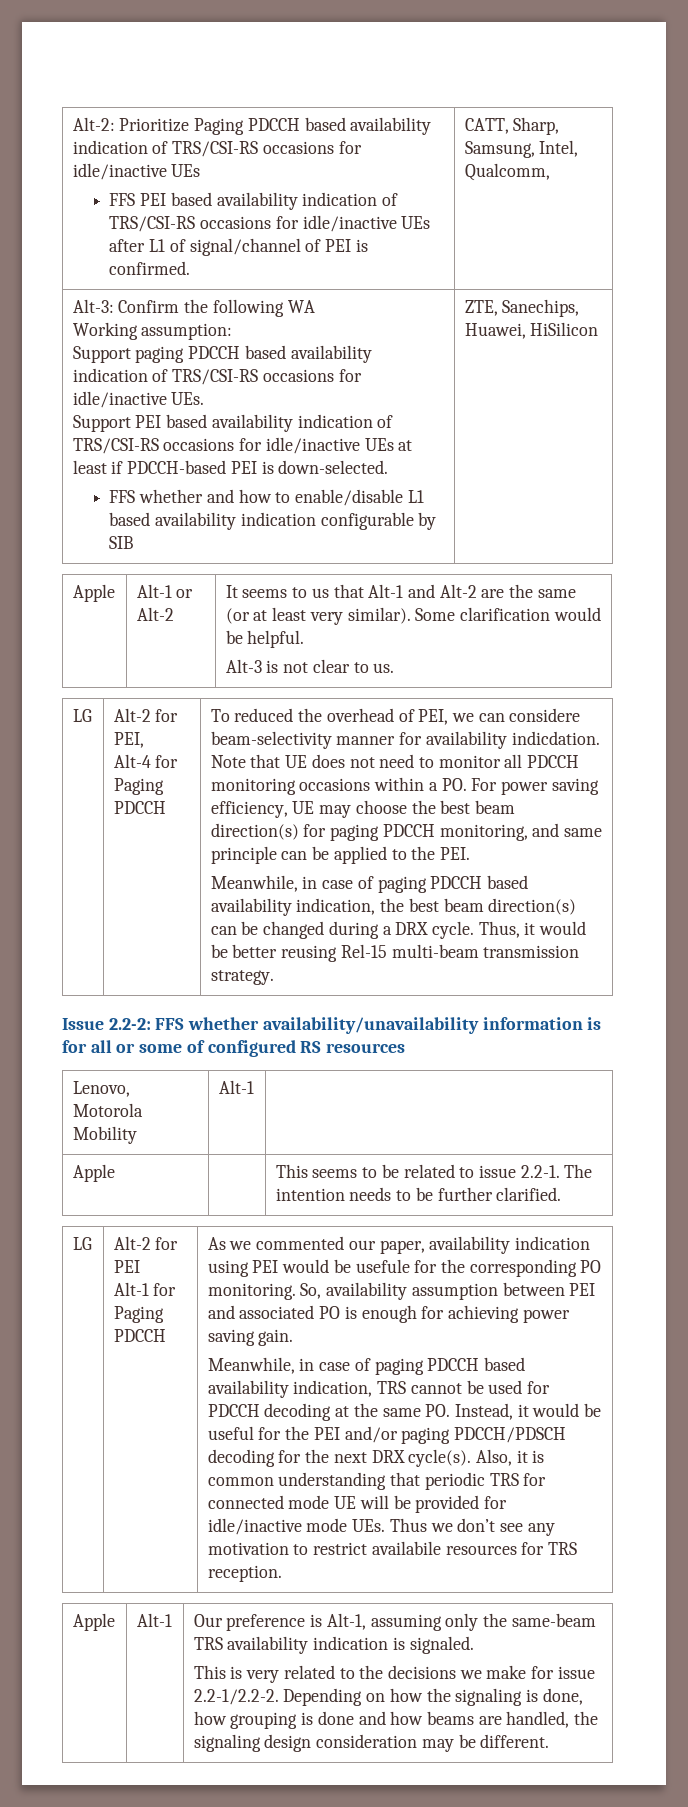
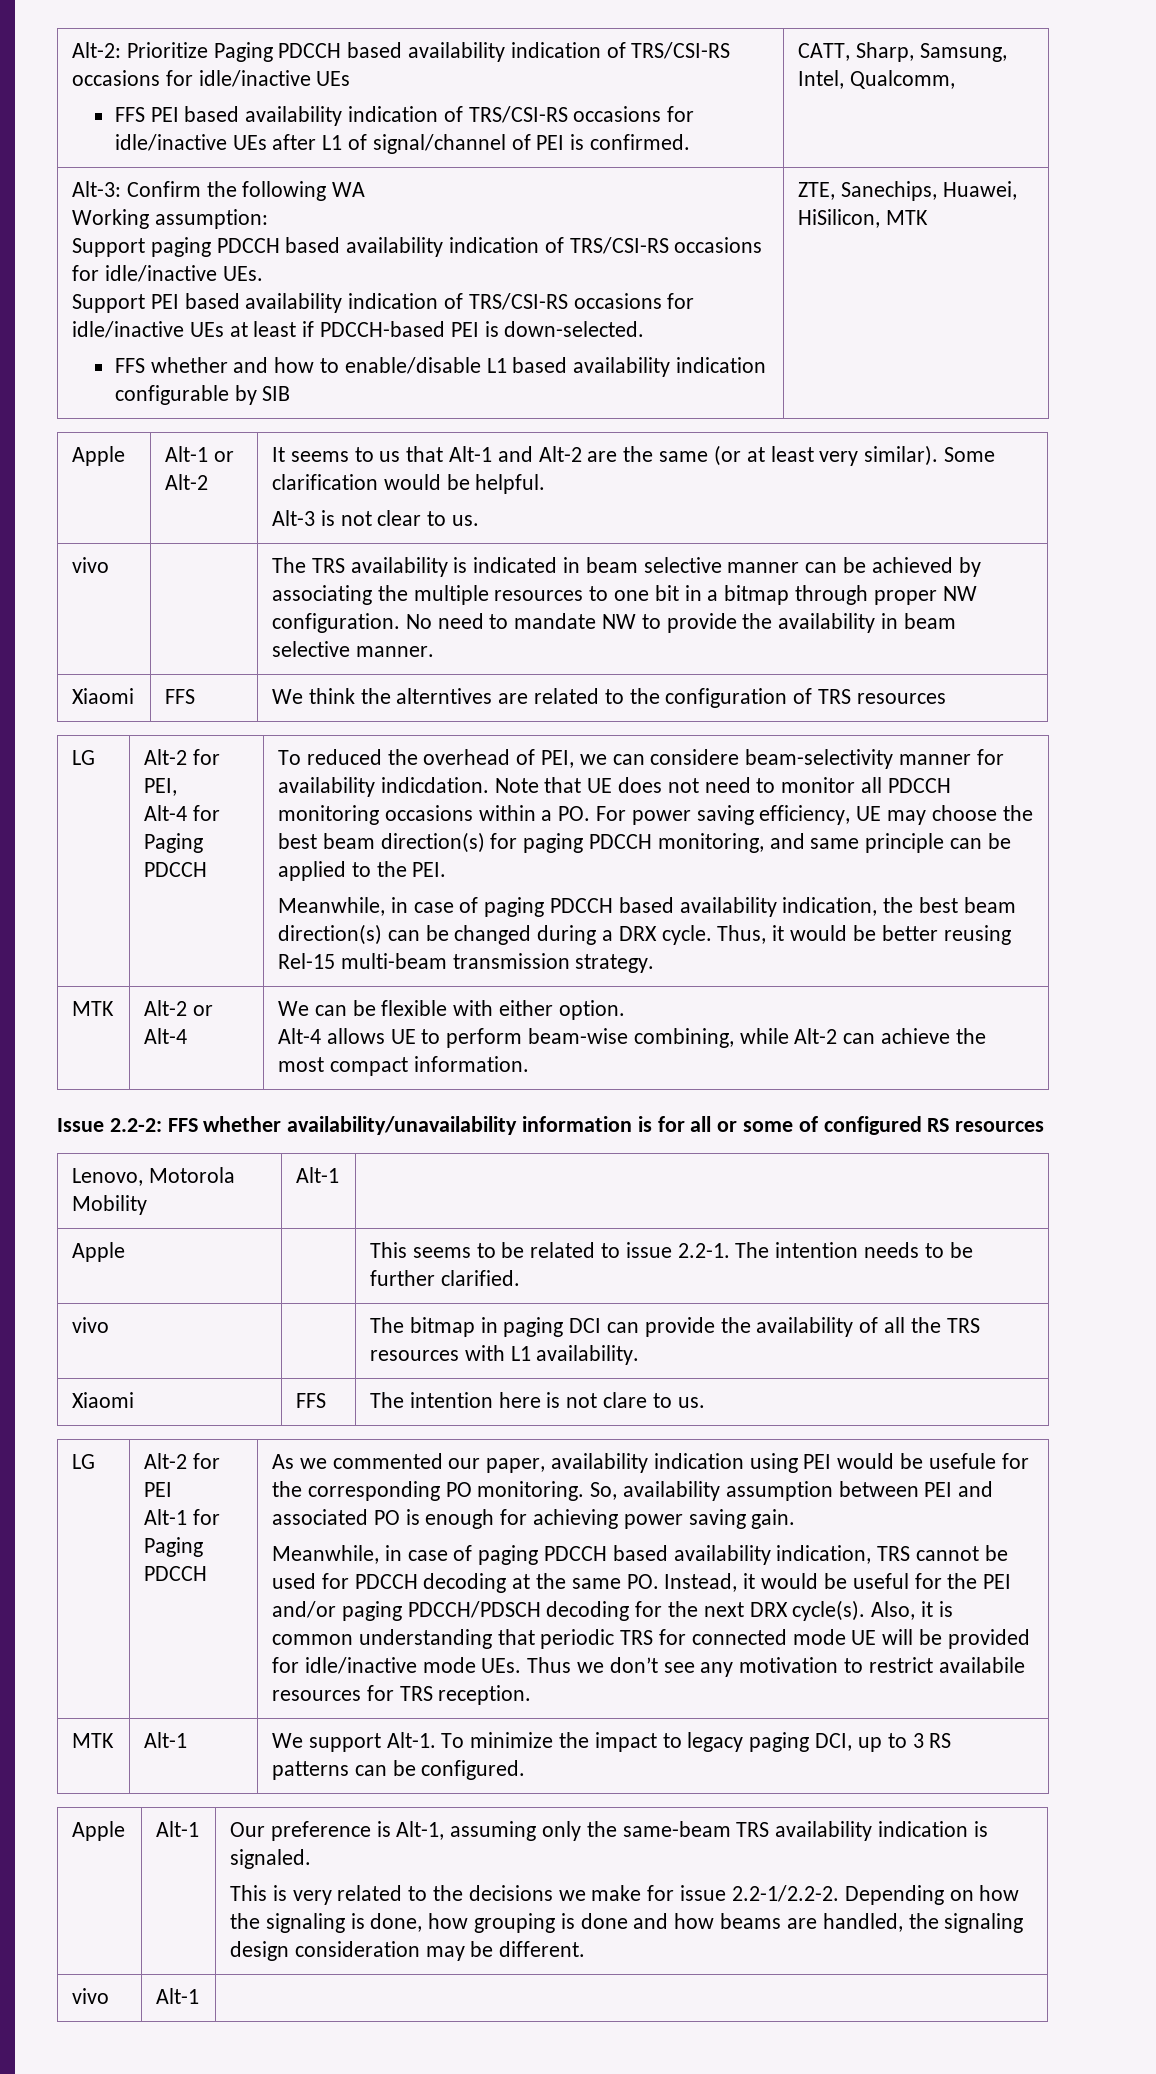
- ZTE, Sanechips, Huawei, HiSilicon
+ ZTE, Sanechips, Huawei, HiSilicon, MTK
+ vivo | | The TRS availability is indicated in beam selective manner can be achieved by associating the multiple resources to one bit in a bitmap through proper NW configuration. No need to mandate NW to provide the availability in beam selective manner.
+ Xiaomi | FFS | We think the alterntives are related to the configuration of TRS resources
+ MTK | Alt-2 or Alt-4 | We can be flexible with either option.
+ Alt-4 allows UE to perform beam-wise combining, while Alt-2 can achieve the most compact information.
+ vivo | | The bitmap in paging DCI can provide the availability of all the TRS resources with L1 availability.
+ Xiaomi | FFS | The intention here is not clare to us.
+ MTK | Alt-1 | We support Alt-1. To minimize the impact to legacy paging DCI, up to 3 RS patterns can be configured.
+ vivo | Alt-1 |

